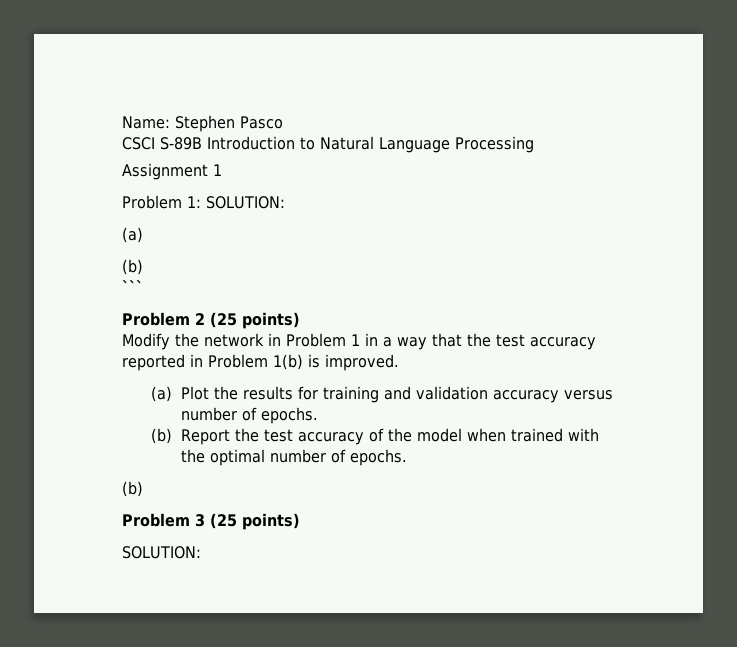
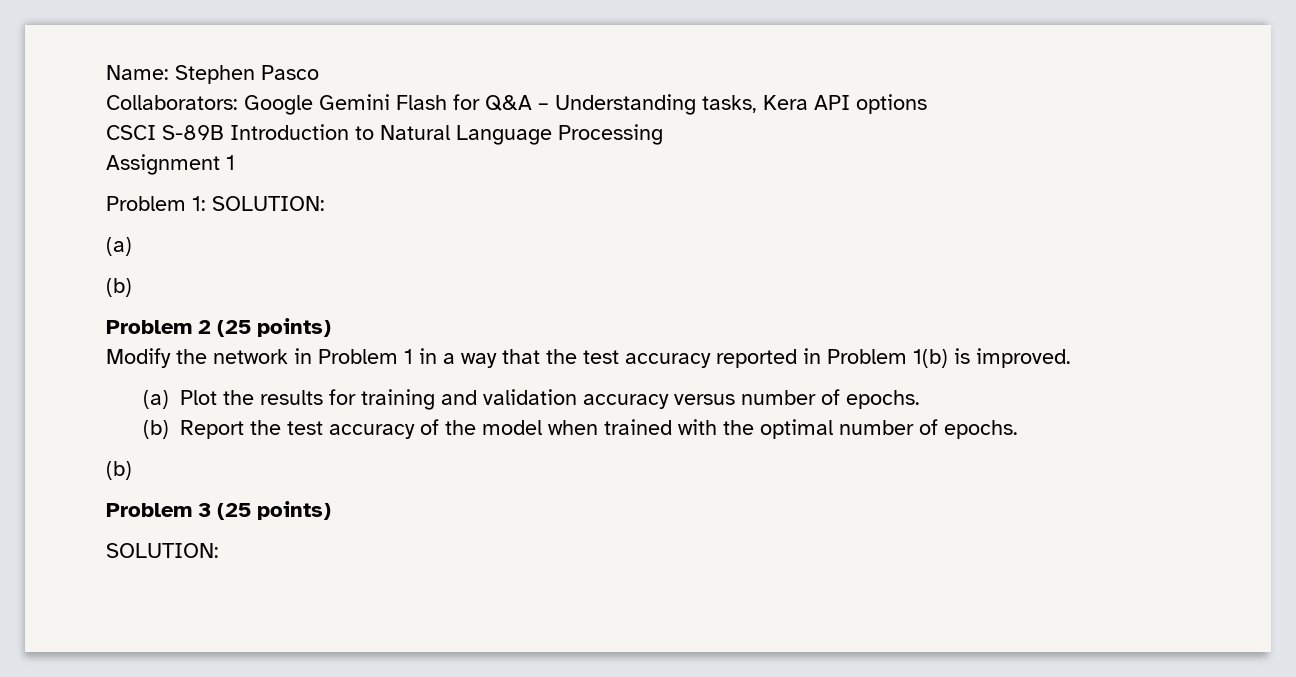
+ Collaborators: Google Gemini Flash for Q&A – Understanding tasks, Kera API options
- ```

